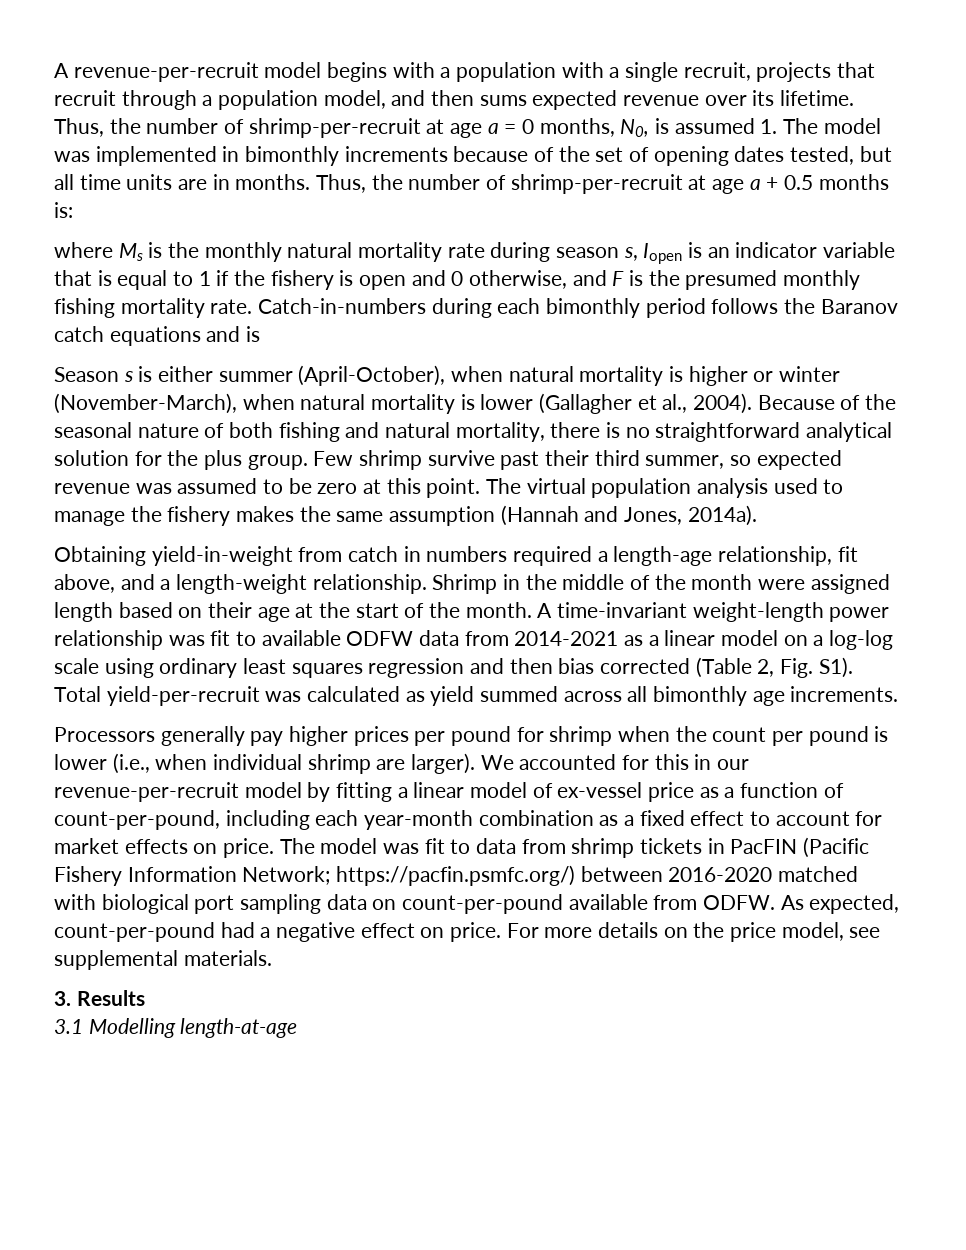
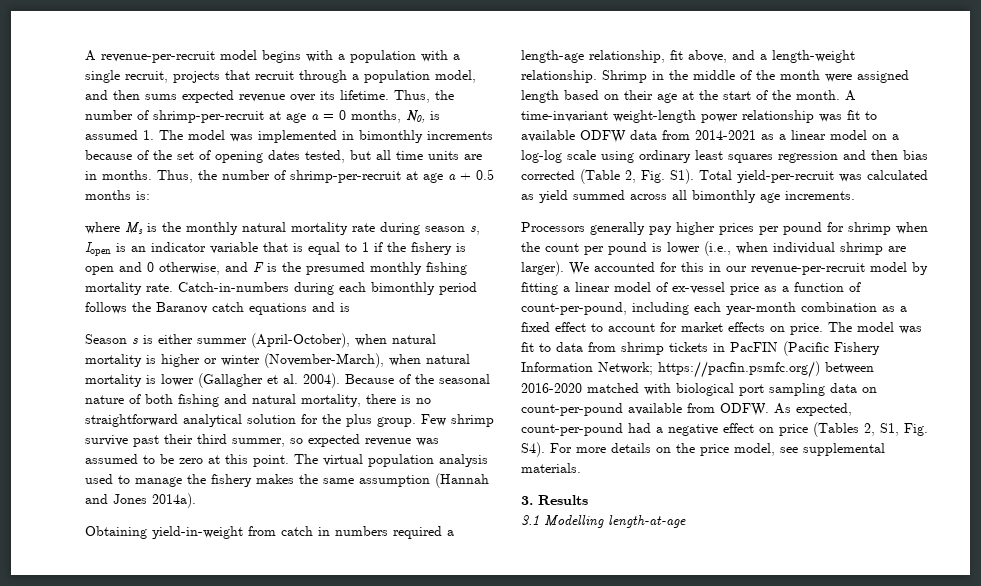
- Season s is either summer (April-October), when natural mortality is higher or winter (November-March), when natural mortality is lower (Gallagher et al., 2004).
+ Season s is either summer (April-October), when natural mortality is higher or winter (November-March), when natural mortality is lower (Gallagher et al. 2004).
- The virtual population analysis used to manage the fishery makes the same assumption (Hannah and Jones, 2014a).
+ The virtual population analysis used to manage the fishery makes the same assumption (Hannah and Jones 2014a).
- As expected, count-per-pound had a negative effect on price. For more details on the price model, see supplemental materials.
+ As expected, count-per-pound had a negative effect on price (Tables 2, S1, Fig. S4). For more details on the price model, see supplemental materials.

